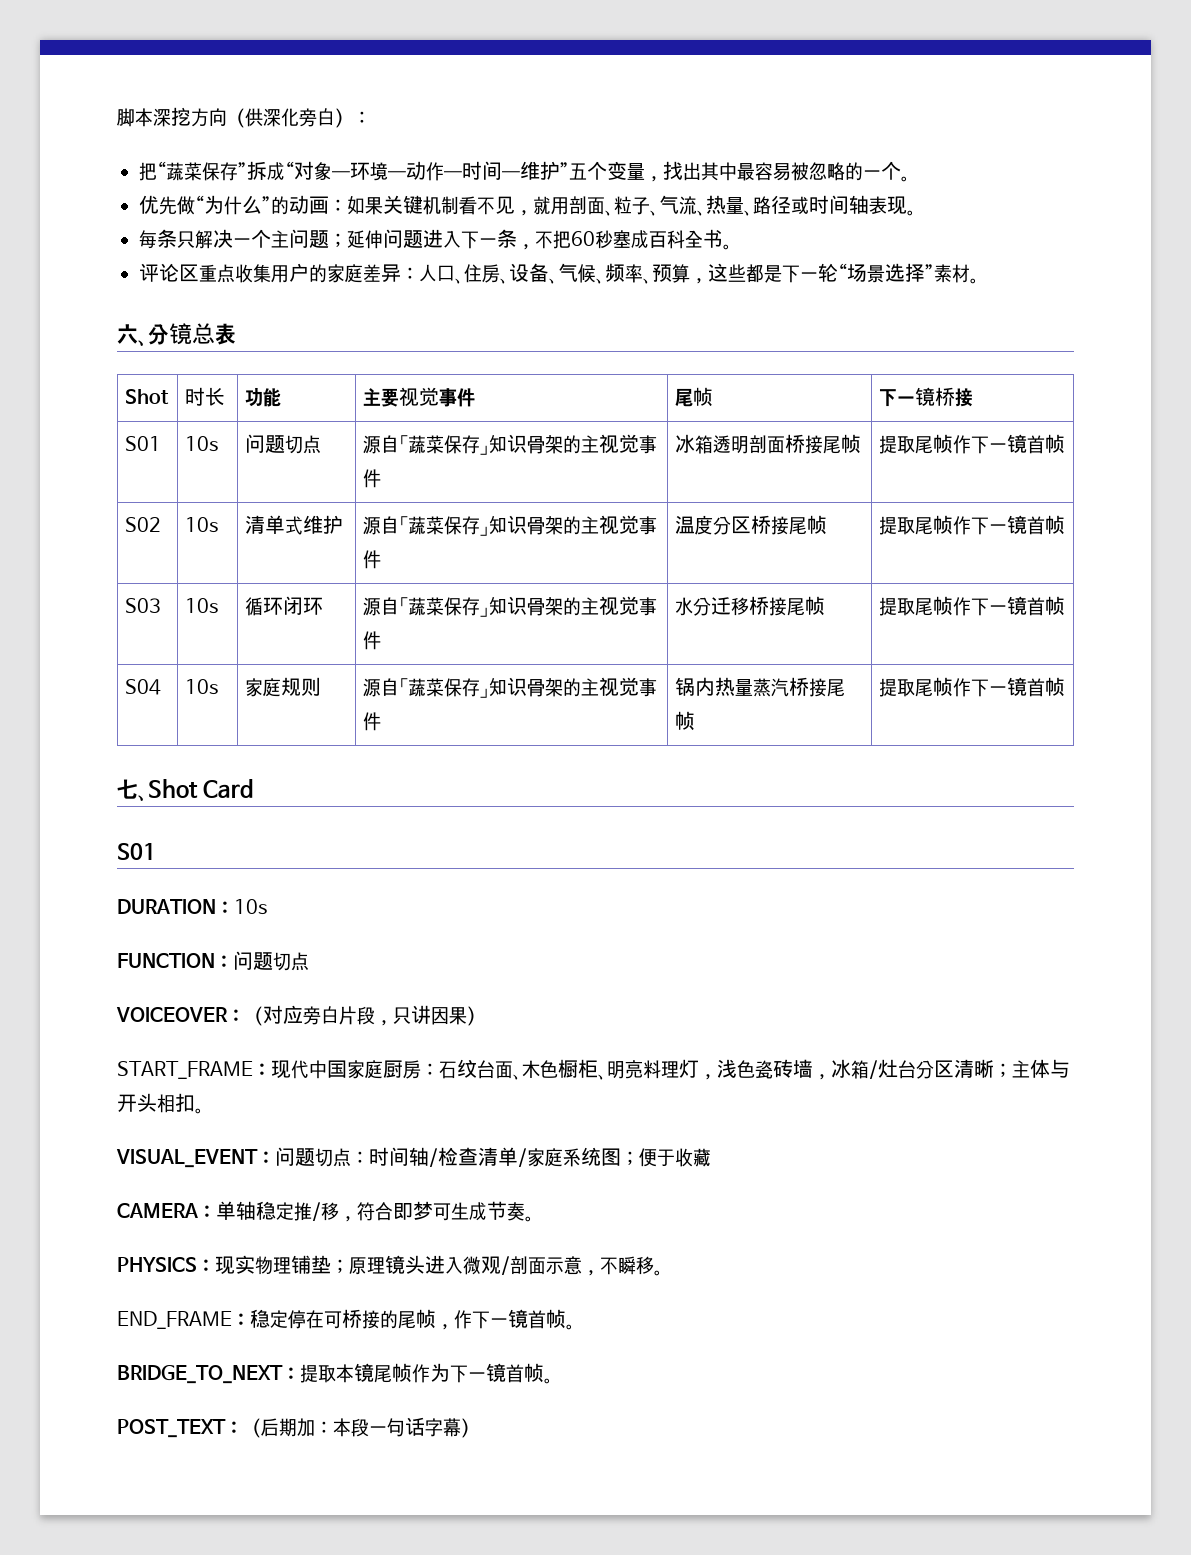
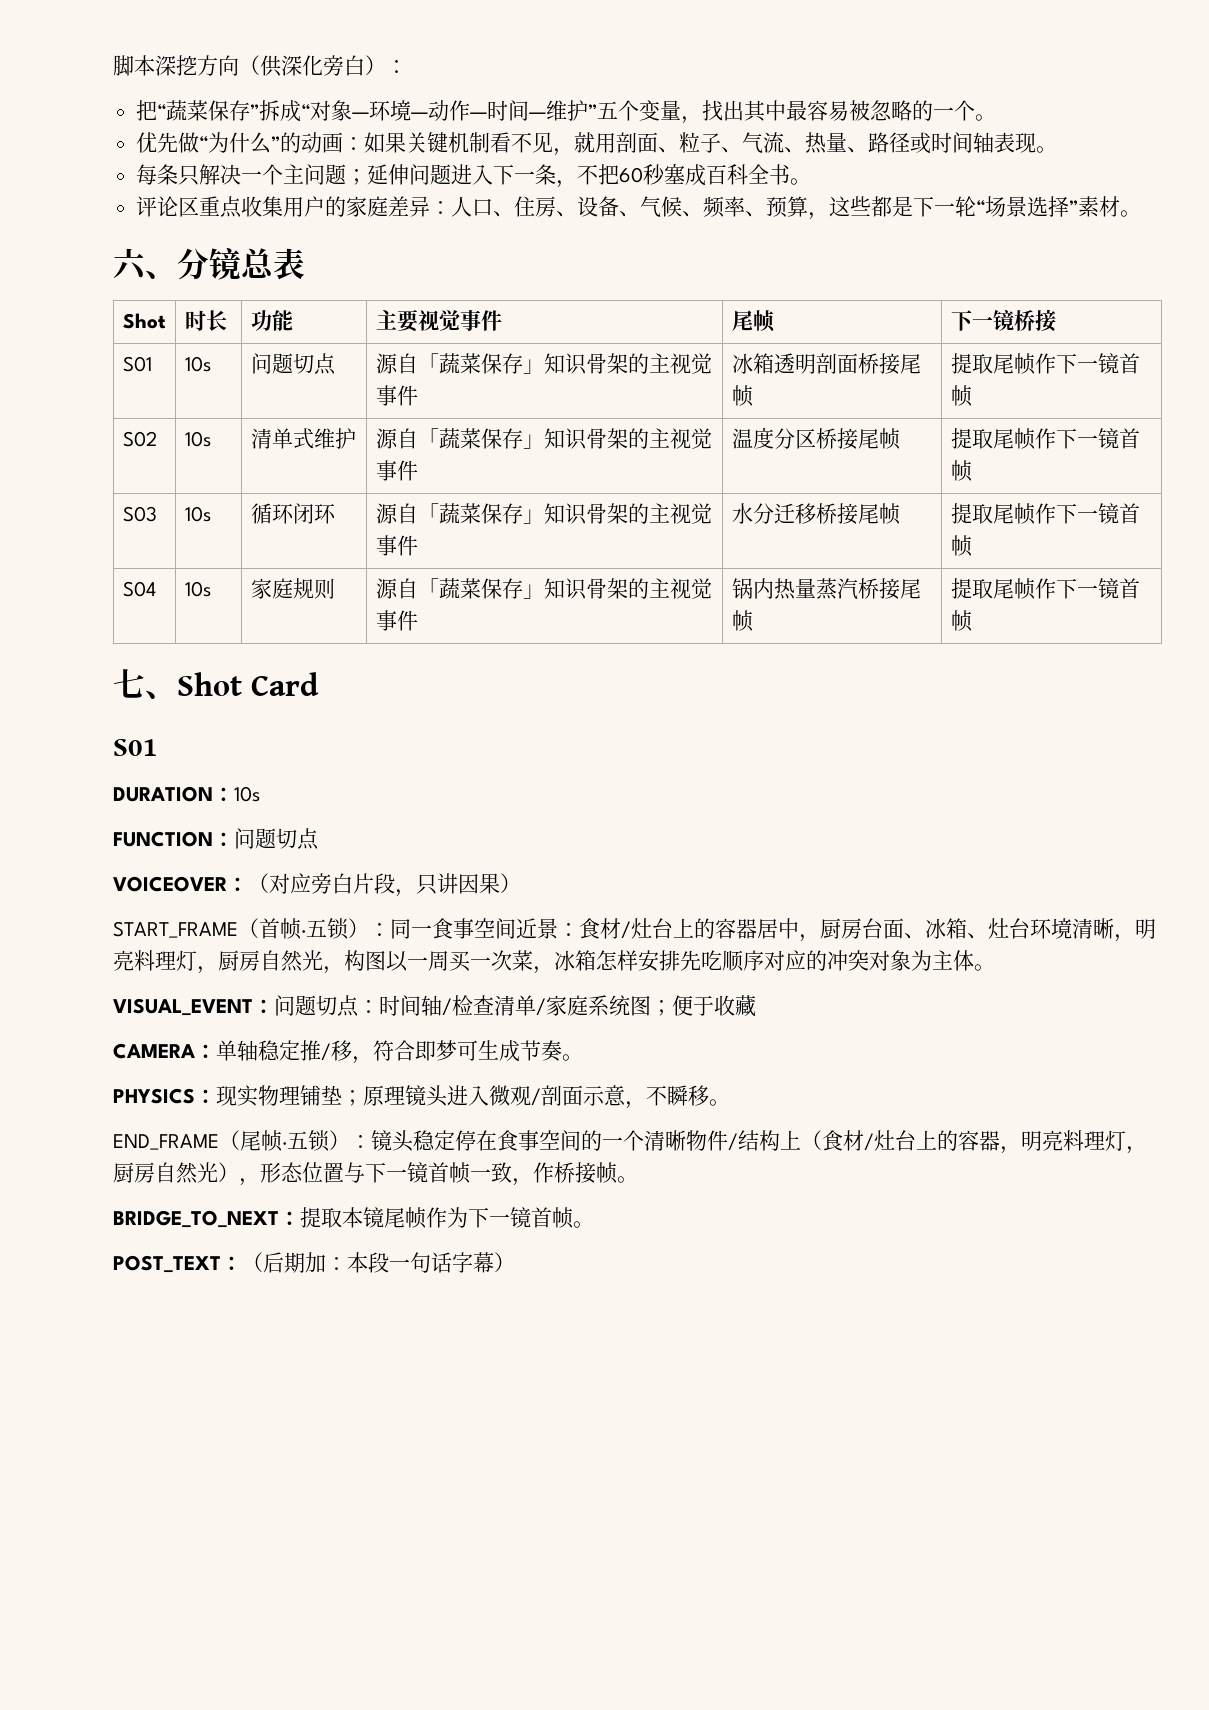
- START_FRAME：现代中国家庭厨房：石纹台面、木色橱柜、明亮料理灯，浅色瓷砖墙，冰箱/灶台分区清晰；主体与开头相扣。
+ START_FRAME（首帧·五锁）：同一食事空间近景：食材/灶台上的容器居中，厨房台面、冰箱、灶台环境清晰，明亮料理灯，厨房自然光，构图以一周买一次菜，冰箱怎样安排先吃顺序对应的冲突对象为主体。
- END_FRAME：稳定停在可桥接的尾帧，作下一镜首帧。
+ END_FRAME（尾帧·五锁）：镜头稳定停在食事空间的一个清晰物件/结构上（食材/灶台上的容器，明亮料理灯，厨房自然光），形态位置与下一镜首帧一致，作桥接帧。

